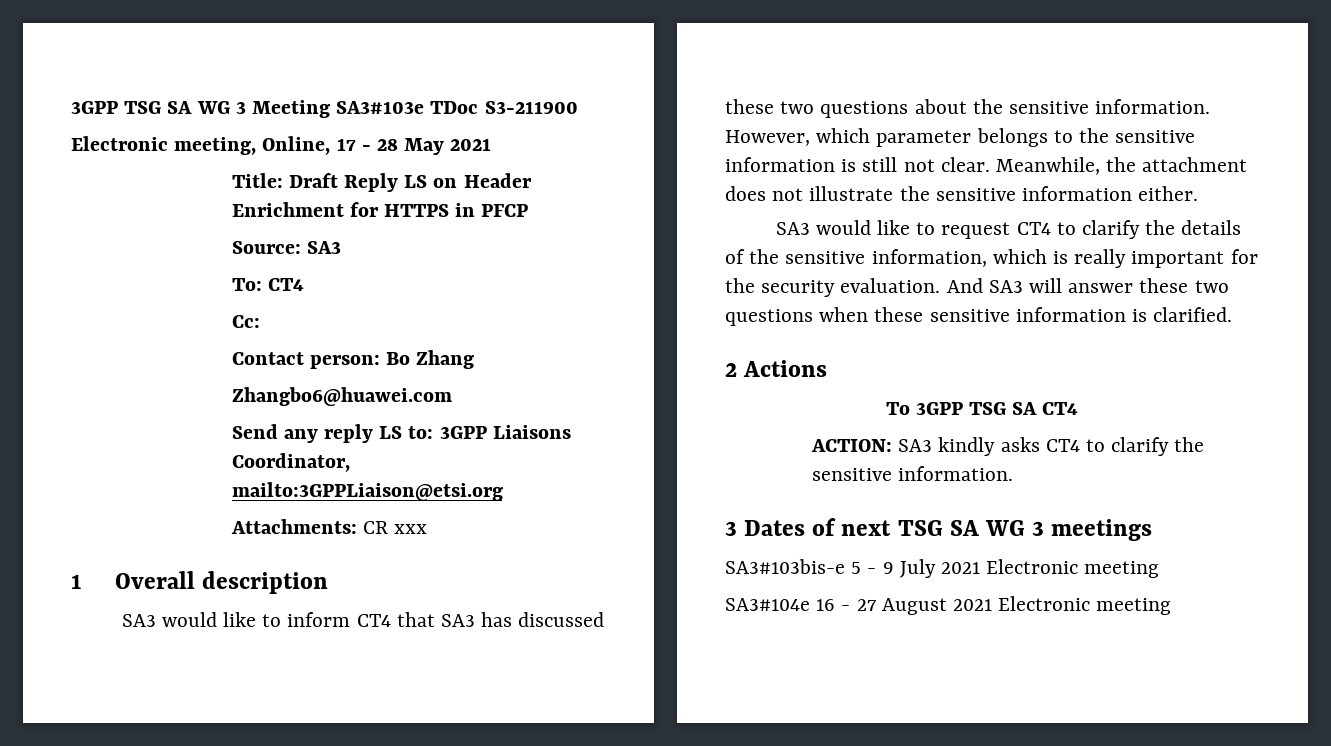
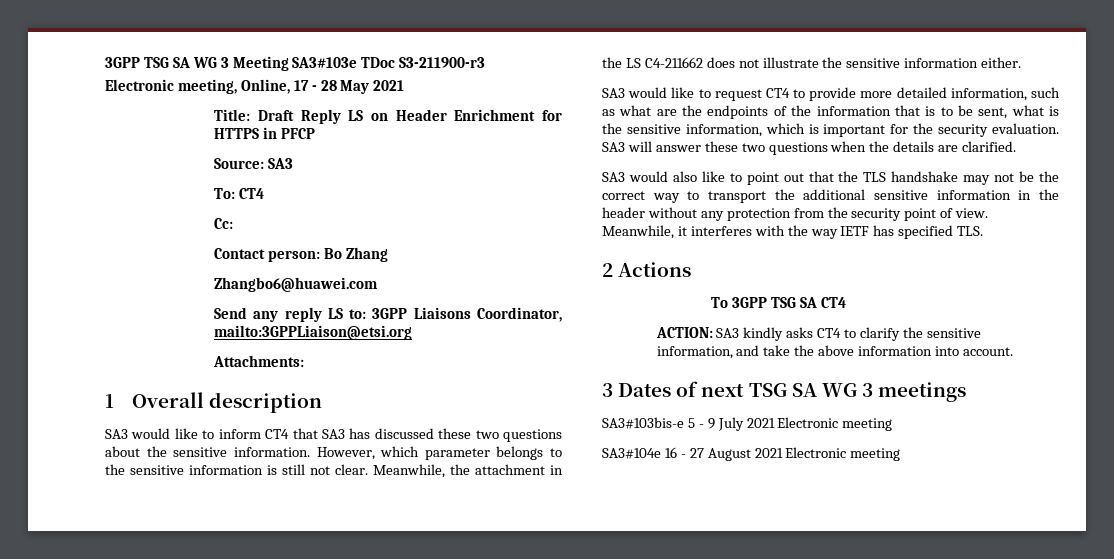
- 3GPP TSG SA WG 3 Meeting SA3#103e TDoc S3-211900
+ 3GPP TSG SA WG 3 Meeting SA3#103e TDoc S3-211900-r3
- Attachments: CR xxx
+ Attachments:
- Meanwhile, the attachment does not illustrate the sensitive information either.
+ Meanwhile, the attachment in the LS C4-211662 does not illustrate the sensitive information either.
- SA3 would like to request CT4 to clarify the details of the sensitive information, which is really important for the security evaluation.
+ SA3 would like to request CT4 to provide more detailed information, such as what are the endpoints of the information that is to be sent, what is the sensitive information, which is important for the security evaluation.
- And SA3 will answer these two questions when these sensitive information is clarified.
+ SA3 will answer these two questions when the details are clarified.
+ SA3 would also like to point out that the TLS handshake may not be the correct way to transport the additional sensitive information in the header without any protection from the security point of view. Meanwhile, it interferes with the way IETF has specified TLS.
- ACTION: SA3 kindly asks CT4 to clarify the sensitive information.
+ ACTION: SA3 kindly asks CT4 to clarify the sensitive information, and take the above information into account.

